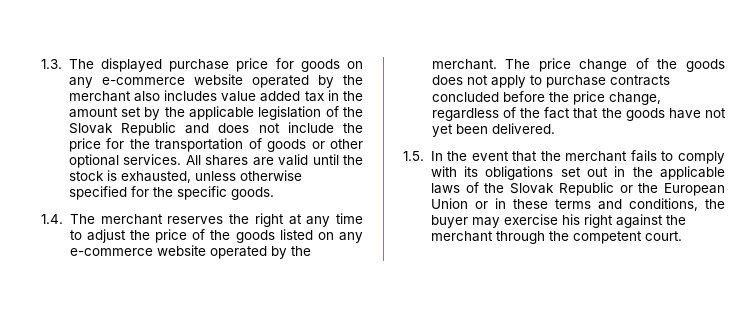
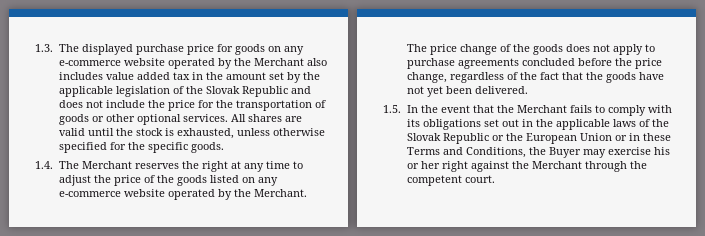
- 1.3. The displayed purchase price for goods on any e-commerce website operated by the merchant also includes value added tax in the amount set by the applicable legislation of the Slovak Republic and does not include the price for the transportation of goods or other optional services.
+ 1.3. The displayed purchase price for goods on any e-commerce website operated by the Merchant also includes value added tax in the amount set by the applicable legislation of the Slovak Republic and does not include the price for the transportation of goods or other optional services.
- 1.4. The merchant reserves the right at any time to adjust the price of the goods listed on any e-commerce website operated by the merchant.
+ 1.4. The Merchant reserves the right at any time to adjust the price of the goods listed on any e-commerce website operated by the Merchant.
- The price change of the goods does not apply to purchase contracts concluded before the price change, regardless of the fact that the goods have not yet been delivered.
+ The price change of the goods does not apply to purchase agreements concluded before the price change, regardless of the fact that the goods have not yet been delivered.
- 1.5. In the event that the merchant fails to comply with its obligations set out in the applicable laws of the Slovak Republic or the European Union or in these terms and conditions, the buyer may exercise his right against the merchant through the competent court.
+ 1.5. In the event that the Merchant fails to comply with its obligations set out in the applicable laws of the Slovak Republic or the European Union or in these Terms and Conditions, the Buyer may exercise his or her right against the Merchant through the competent court.

